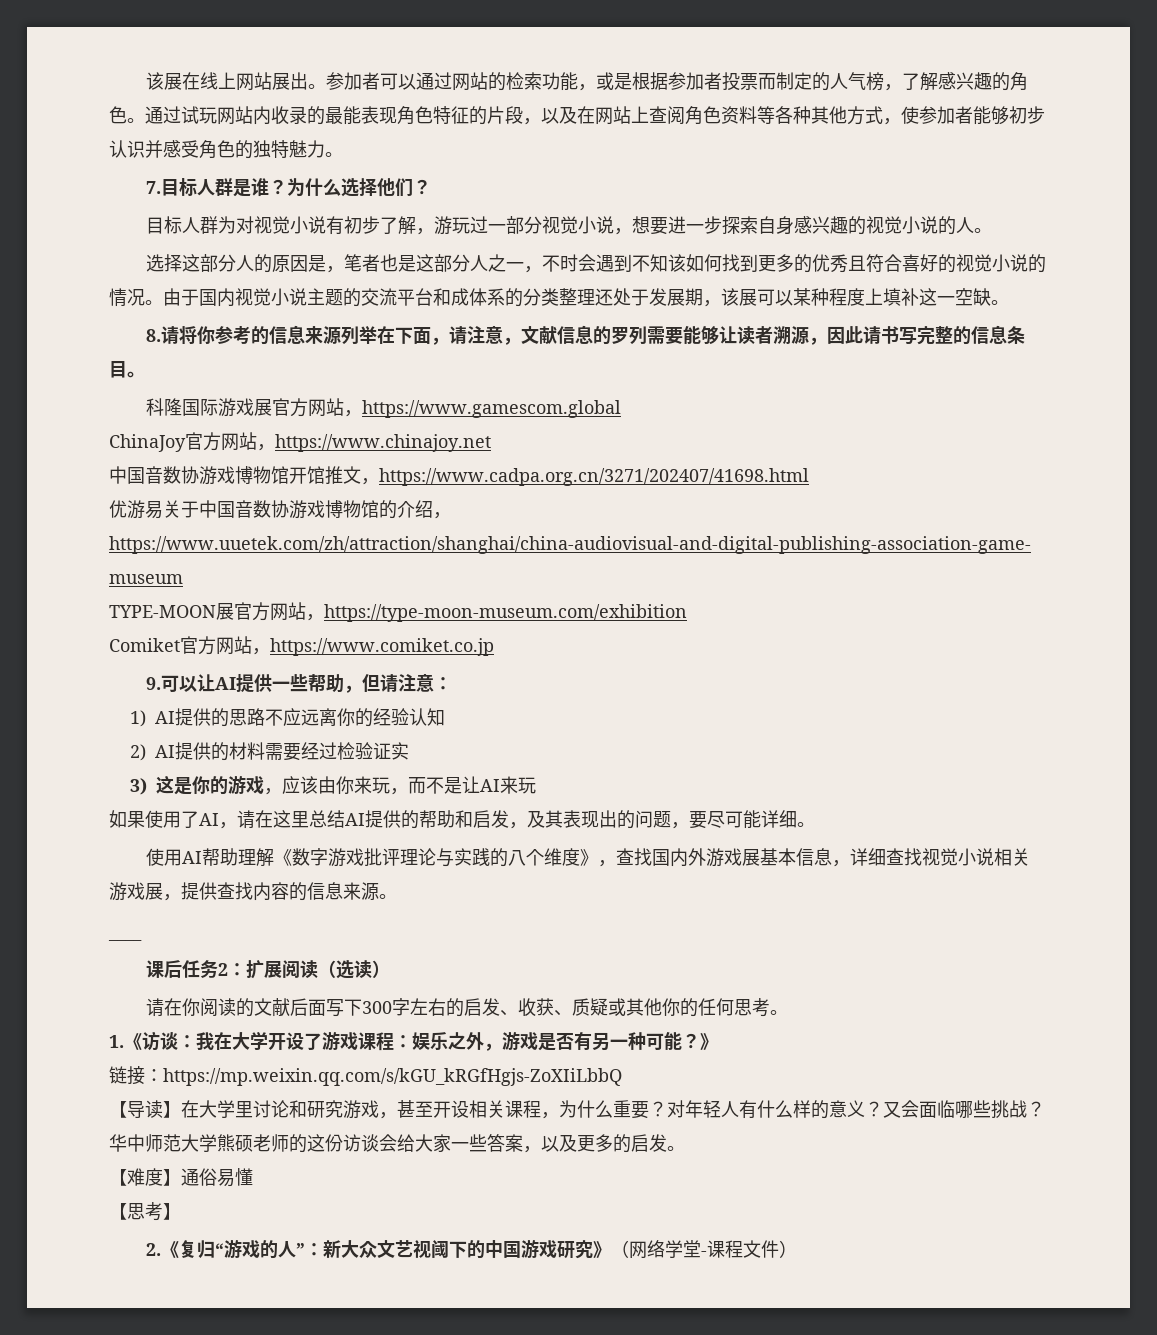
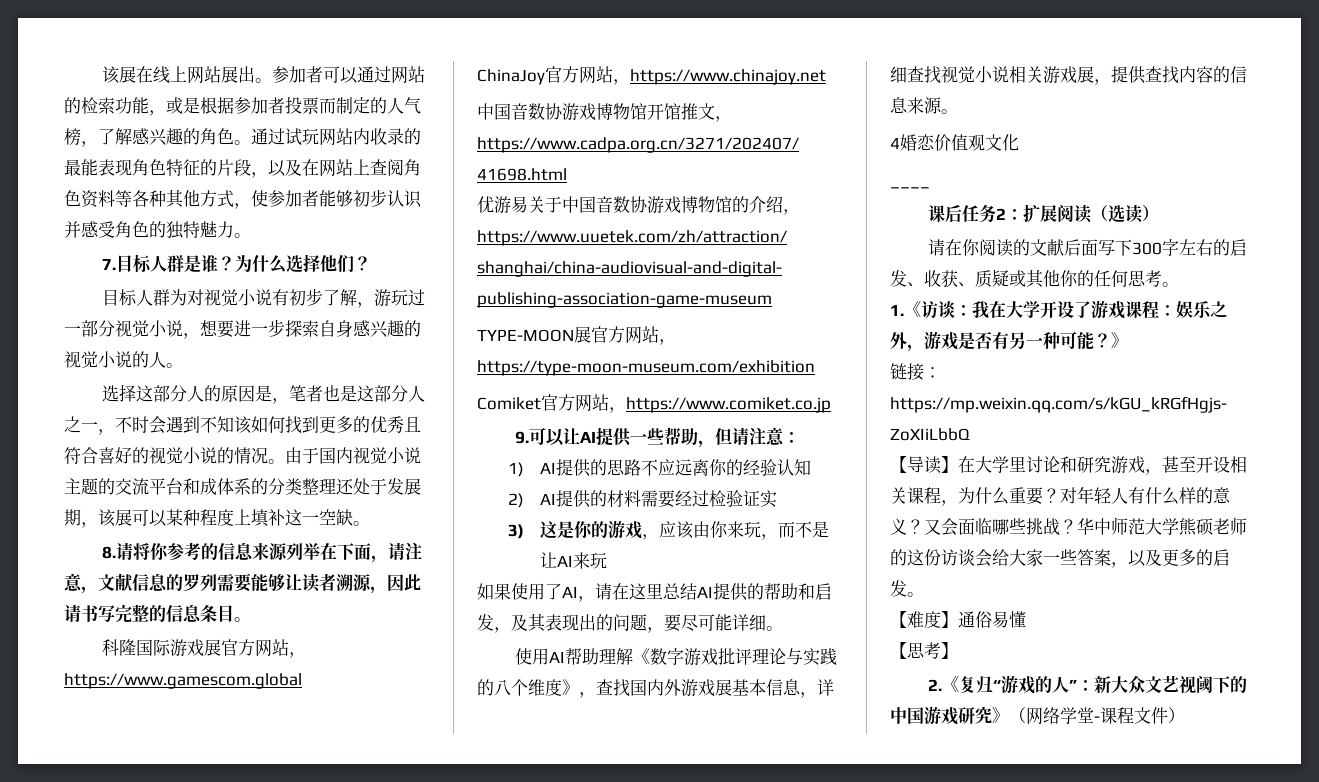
+ 4婚恋价值观文化

